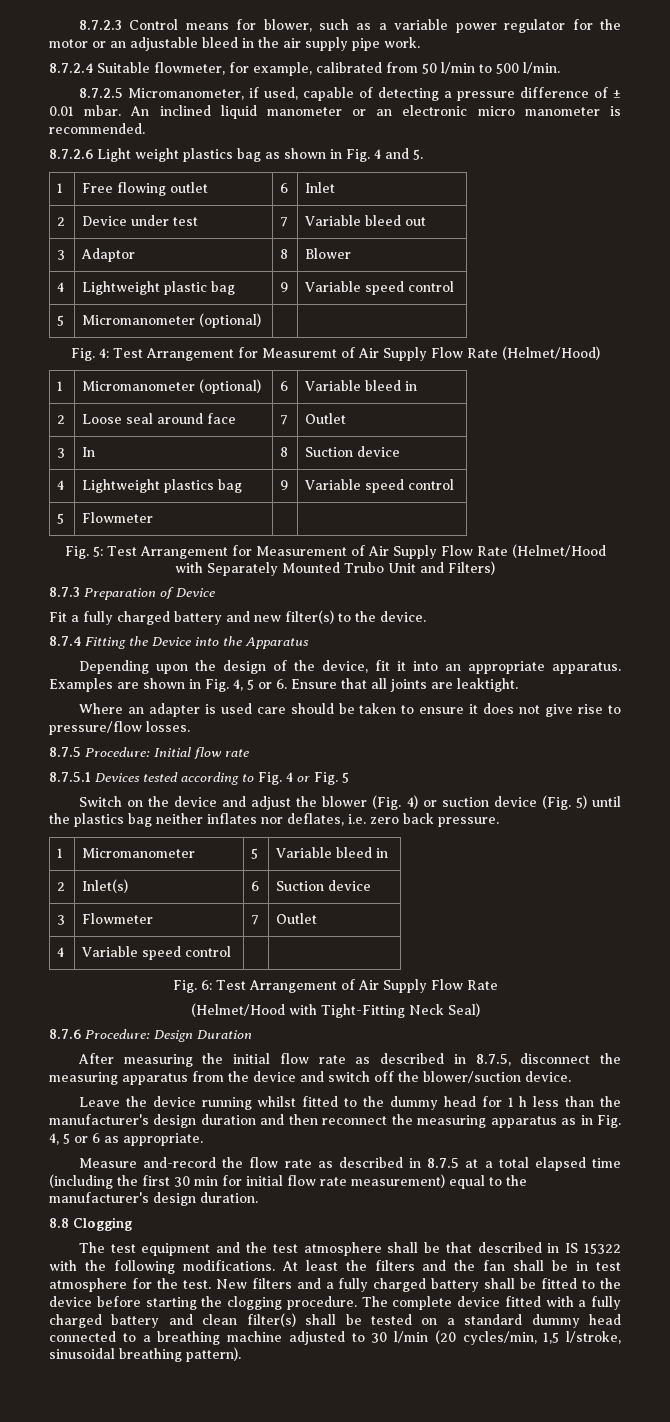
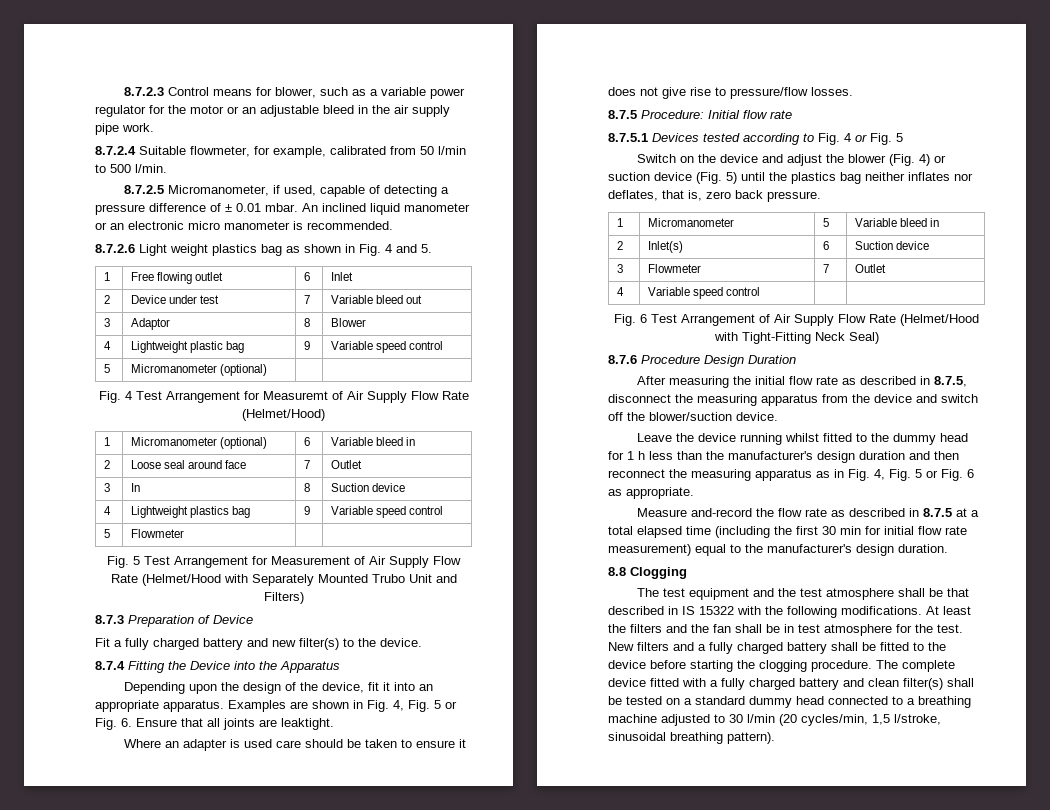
- Fig. 4: Test Arrangement for Measuremt of Air Supply Flow Rate (Helmet/Hood)
+ Fig. 4 Test Arrangement for Measuremt of Air Supply Flow Rate (Helmet/Hood)
- Fig. 5: Test Arrangement for Measurement of Air Supply Flow Rate (Helmet/Hood with Separately Mounted Trubo Unit and Filters)
+ Fig. 5 Test Arrangement for Measurement of Air Supply Flow Rate (Helmet/Hood with Separately Mounted Trubo Unit and Filters)
- Examples are shown in Fig. 4, 5 or 6. Ensure that all joints are leaktight.
+ Examples are shown in Fig. 4, Fig. 5 or Fig. 6. Ensure that all joints are leaktight.
- Switch on the device and adjust the blower (Fig. 4) or suction device (Fig. 5) until the plastics bag neither inflates nor deflates, i.e. zero back pressure.
+ Switch on the device and adjust the blower (Fig. 4) or suction device (Fig. 5) until the plastics bag neither inflates nor deflates, that is, zero back pressure.
- Fig. 6: Test Arrangement of Air Supply Flow Rate
- (Helmet/Hood with Tight-Fitting Neck Seal)
+ Fig. 6 Test Arrangement of Air Supply Flow Rate (Helmet/Hood with Tight-Fitting Neck Seal)
- 8.7.6 Procedure: Design Duration
+ 8.7.6 Procedure Design Duration
- Leave the device running whilst fitted to the dummy head for 1 h less than the manufacturer's design duration and then reconnect the measuring apparatus as in Fig. 4, 5 or 6 as appropriate.
+ Leave the device running whilst fitted to the dummy head for 1 h less than the manufacturer's design duration and then reconnect the measuring apparatus as in Fig. 4, Fig. 5 or Fig. 6 as appropriate.

